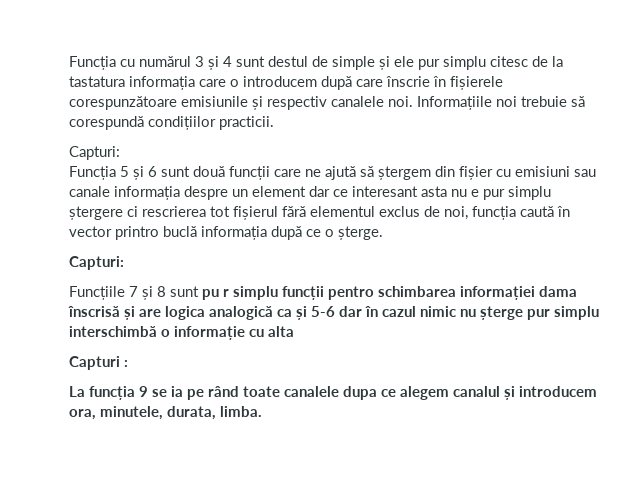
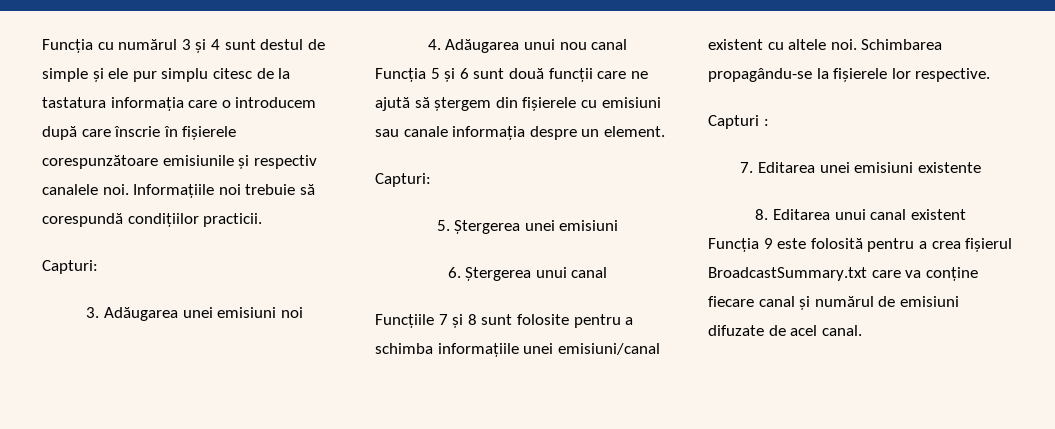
+ 3. Adăugarea unei emisiuni noi
+ 4. Adăugarea unui nou canal
- Funcția 5 și 6 sunt două funcții care ne ajută să ștergem din fișier cu emisiuni sau canale informația despre un element dar ce interesant asta nu e pur simplu ștergere ci rescrierea tot fișierul fără elementul exclus de noi, funcția caută în vector printro buclă informația după ce o șterge.
+ Funcția 5 și 6 sunt două funcții care ne ajută să ștergem din fișierele cu emisiuni sau canale informația despre un element.
  Capturi:
+ 5. Ștergerea unei emisiuni
+ 6. Ștergerea unui canal
- Funcțiile 7 și 8 sunt pu r simplu funcții pentro schimbarea informației dama înscrisă și are logica analogică ca și 5-6 dar în cazul nimic nu șterge pur simplu interschimbă o informație cu alta
+ Funcțiile 7 și 8 sunt folosite pentru a schimba informațiile unei emisiuni/canal existent cu altele noi. Schimbarea propagându-se la fișierele lor respective.
  Capturi :
- La funcția 9 se ia pe rând toate canalele dupa ce alegem canalul și introducem ora, minutele, durata, limba.
+ 7. Editarea unei emisiuni existente
+ 8. Editarea unui canal existent
+ Funcția 9 este folosită pentru a crea fișierul BroadcastSummary.txt care va conține fiecare canal și numărul de emisiuni difuzate de acel canal.

